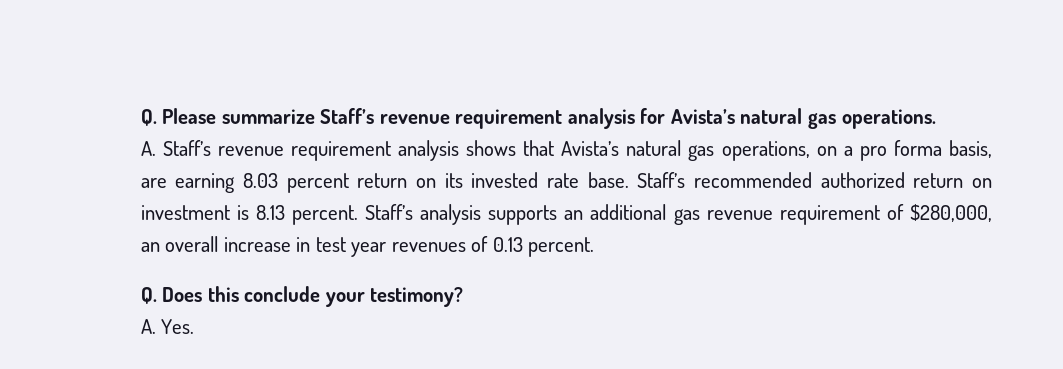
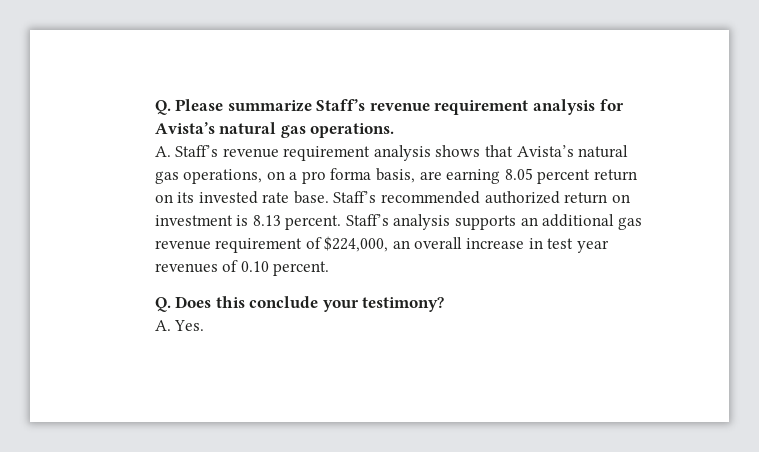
- A. Staff’s revenue requirement analysis shows that Avista’s natural gas operations, on a pro forma basis, are earning 8.03 percent return on its invested rate base.
+ A. Staff’s revenue requirement analysis shows that Avista’s natural gas operations, on a pro forma basis, are earning 8.05 percent return on its invested rate base.
- Staff’s analysis supports an additional gas revenue requirement of $280,000, an overall increase in test year revenues of 0.13 percent.
+ Staff’s analysis supports an additional gas revenue requirement of $224,000, an overall increase in test year revenues of 0.10 percent.

